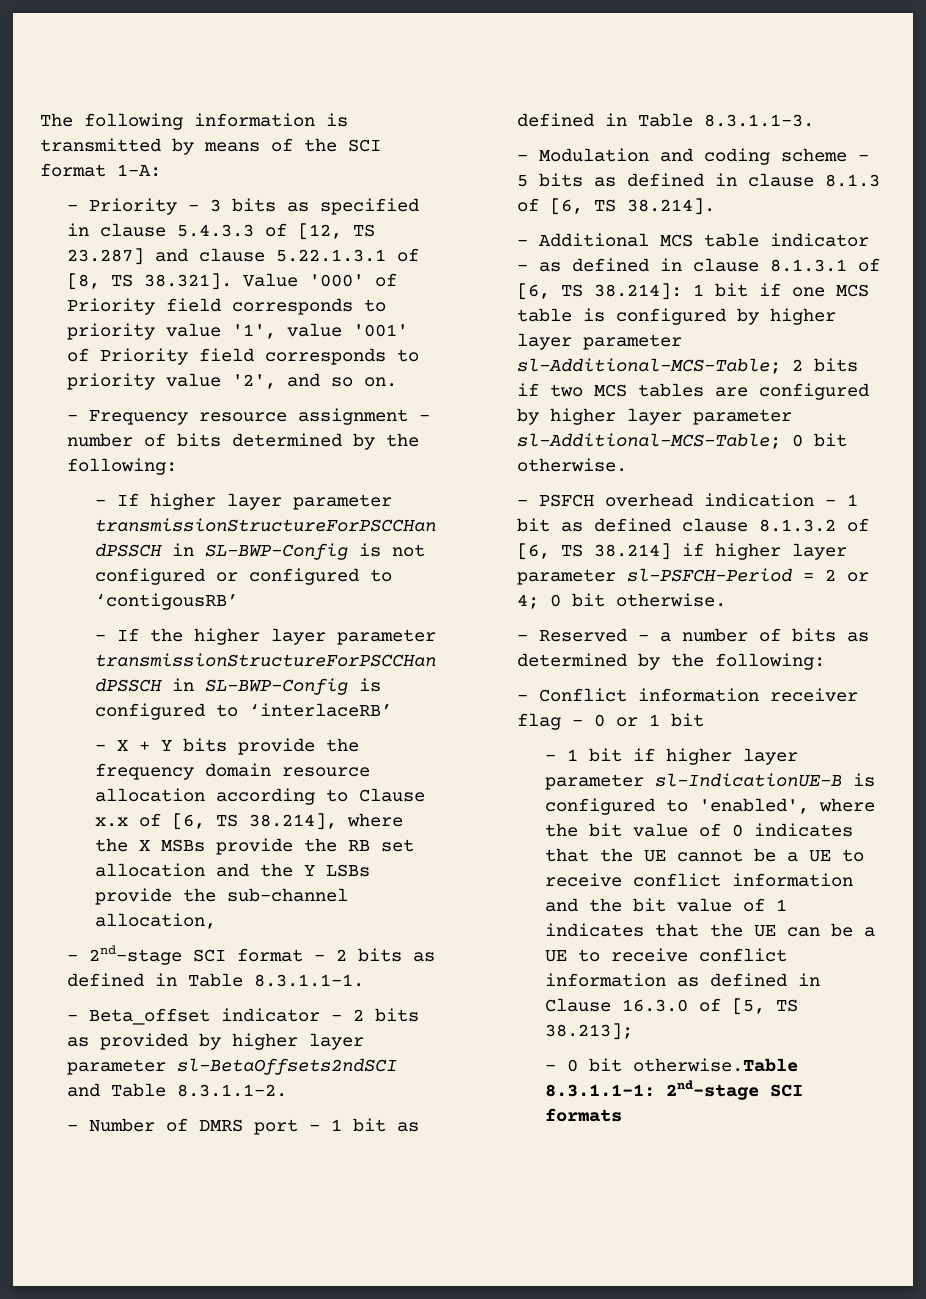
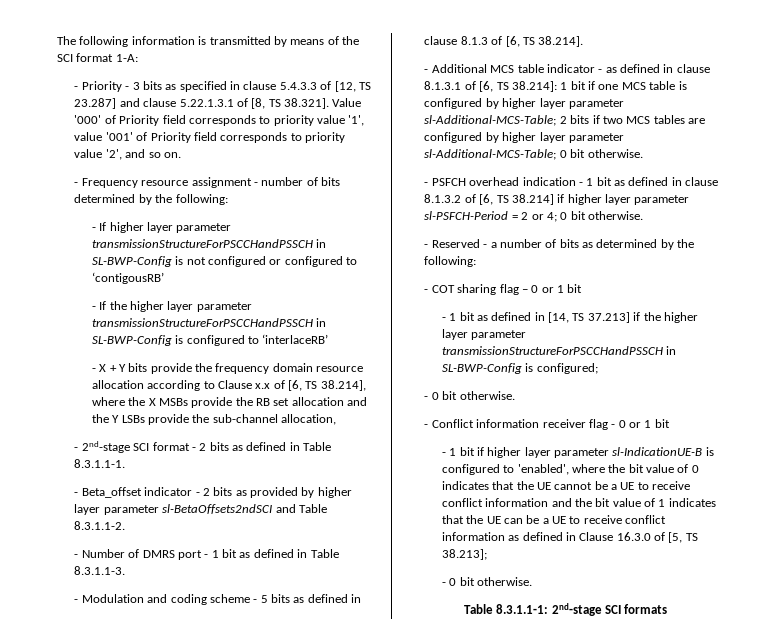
- - PSFCH overhead indication - 1 bit as defined clause 8.1.3.2 of [6, TS 38.214] if higher layer parameter sl-PSFCH-Period = 2 or 4; 0 bit otherwise.
+ - PSFCH overhead indication - 1 bit as defined in clause 8.1.3.2 of [6, TS 38.214] if higher layer parameter sl-PSFCH-Period = 2 or 4; 0 bit otherwise.
+ - COT sharing flag – 0 or 1 bit
+ - 1 bit as defined in [14, TS 37.213] if the higher layer parameter transmissionStructureForPSCCHandPSSCH in SL-BWP-Config is configured;
+ - 0 bit otherwise.
  - 1 bit if higher layer parameter sl-IndicationUE-B is configured to 'enabled', where the bit value of 0 indicates that the UE cannot be a UE to receive conflict information and the bit value of 1 indicates that the UE can be a UE to receive conflict information as defined in Clause 16.3.0 of [5, TS 38.213];
- - 0 bit otherwise.Table 8.3.1.1-1:
+ - 0 bit otherwise.
+ Table 8.3.1.1-1:

